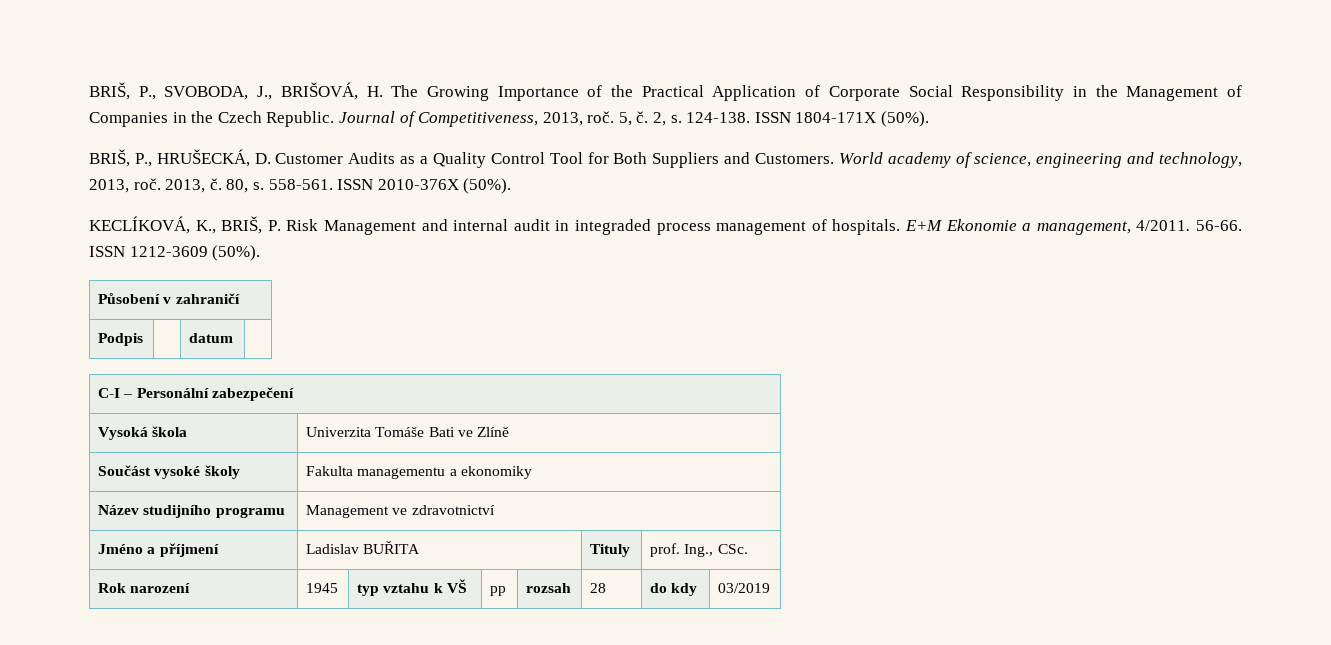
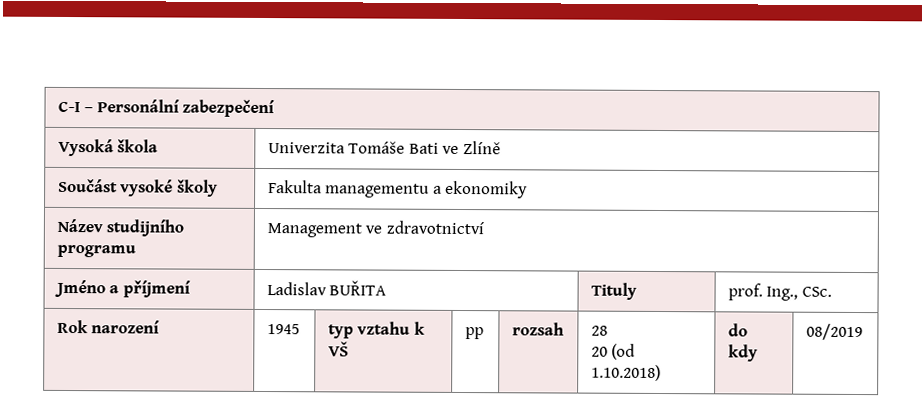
- BRIŠ, P., SVOBODA, J., BRIŠOVÁ, H. The Growing Importance of the Practical Application of Corporate Social Responsibility in the Management of Companies in the Czech Republic. Journal of Competitiveness, 2013, roč. 5, č. 2, s. 124-138. ISSN 1804-171X (50%).
- BRIŠ, P., HRUŠECKÁ, D. Customer Audits as a Quality Control Tool for Both Suppliers and Customers. World academy of science, engineering and technology, 2013, roč. 2013, č. 80, s. 558-561. ISSN 2010-376X (50%).
- KECLÍKOVÁ, K., BRIŠ, P. Risk Management and internal audit in integraded process management of hospitals. E+M Ekonomie a management, 4/2011. 56-66. ISSN 1212-3609 (50%).
- Působení v zahraničí
- Podpis | | datum |
- Rok narození | 1945 | typ vztahu k VŠ | pp | rozsah | 28 | do kdy | 03/2019
+ Rok narození | 1945 | typ vztahu k VŠ | pp | rozsah | 28
+ 20 (od 1.10.2018) | do kdy | 08/2019

